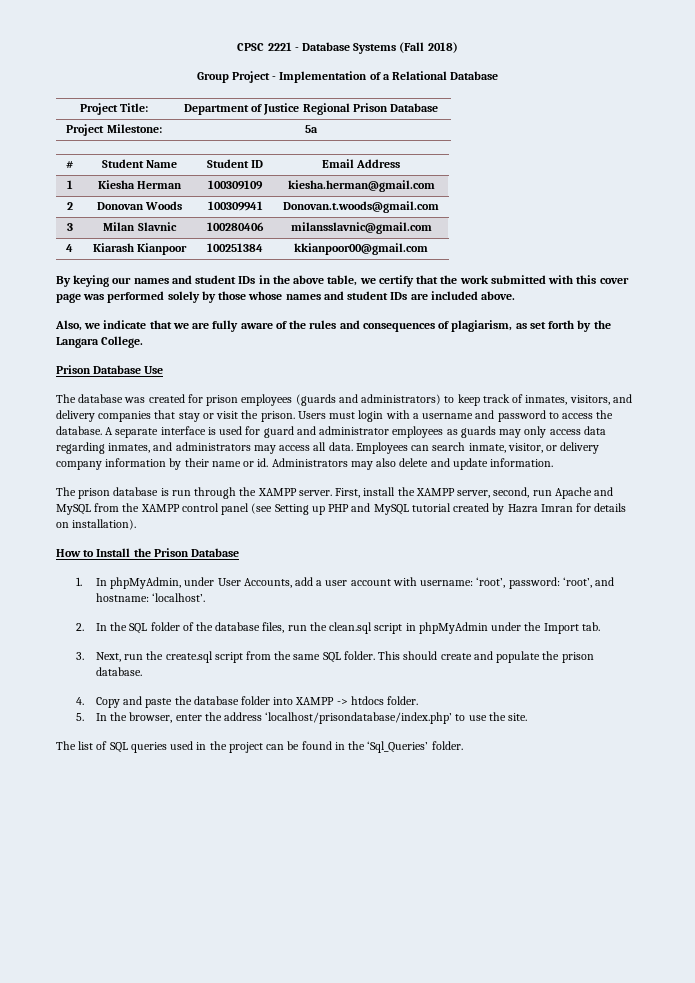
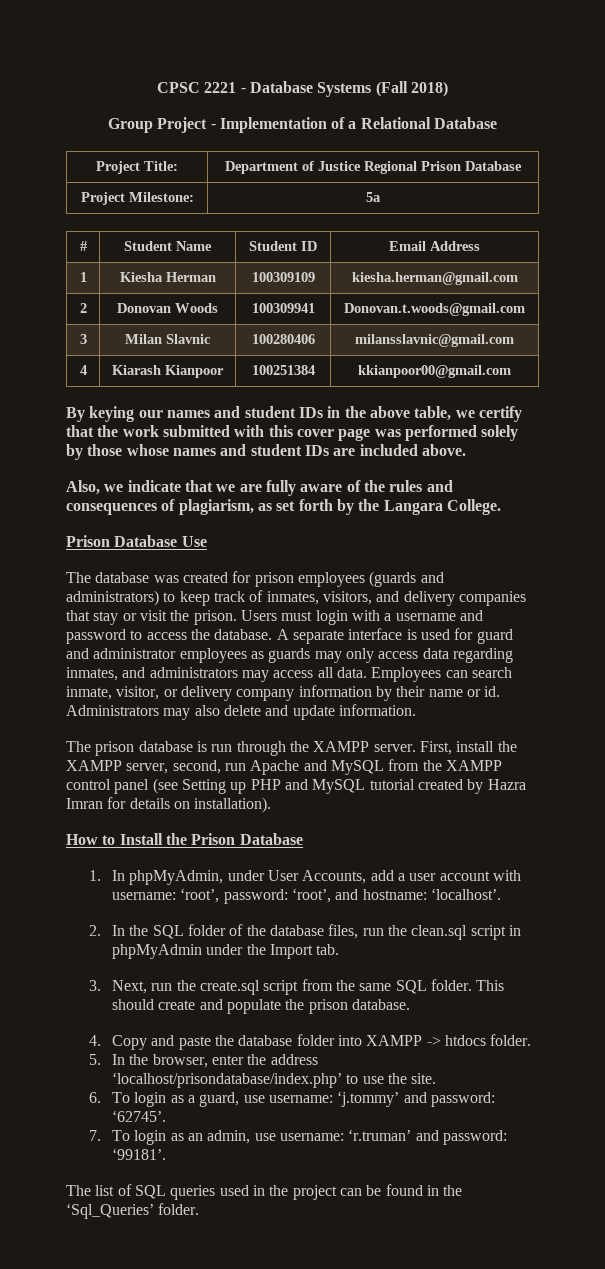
+ 6. To login as a guard, use username: ‘j.tommy’ and password: ‘62745’.
+ 7. To login as an admin, use username: ‘r.truman’ and password: ‘99181’.

